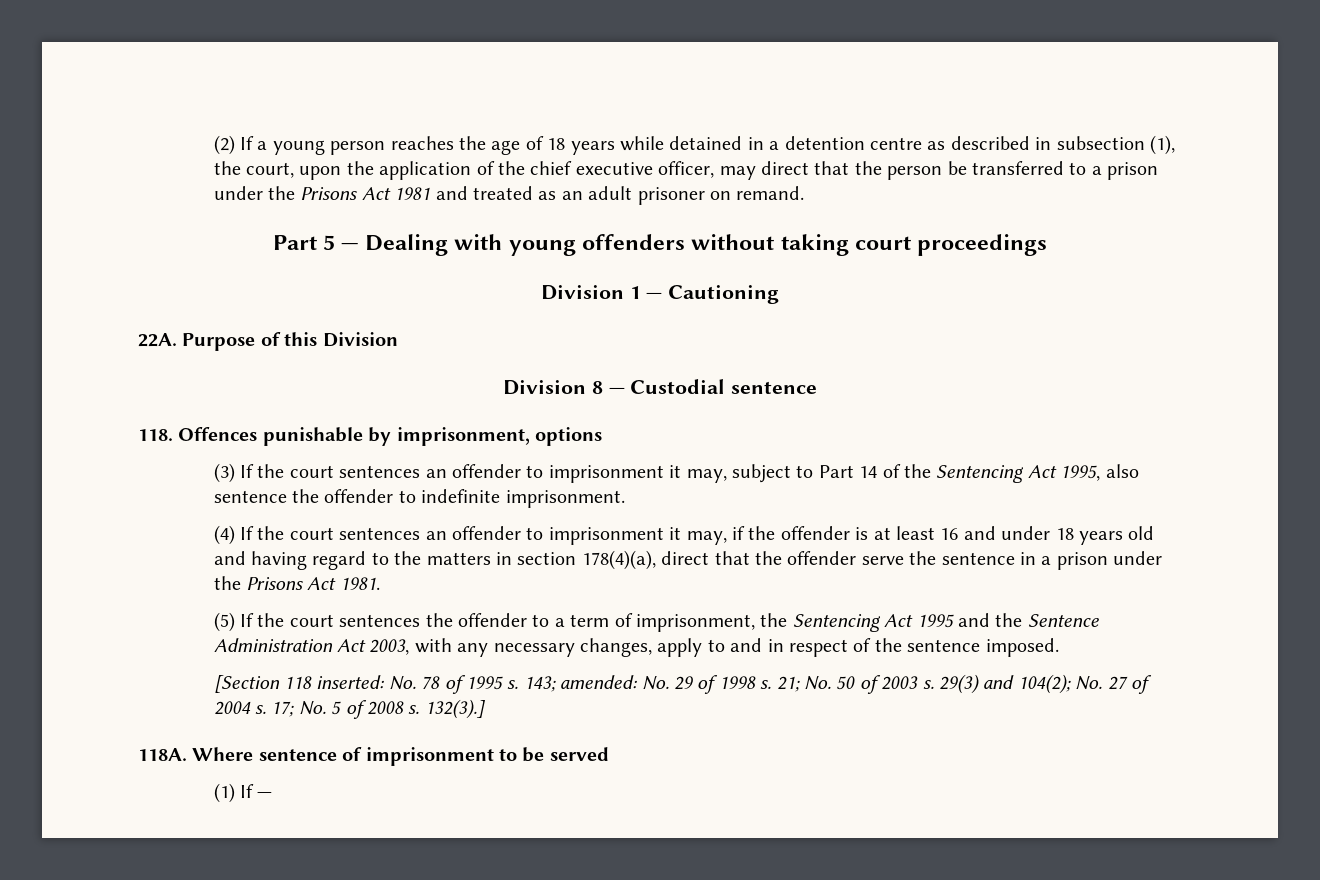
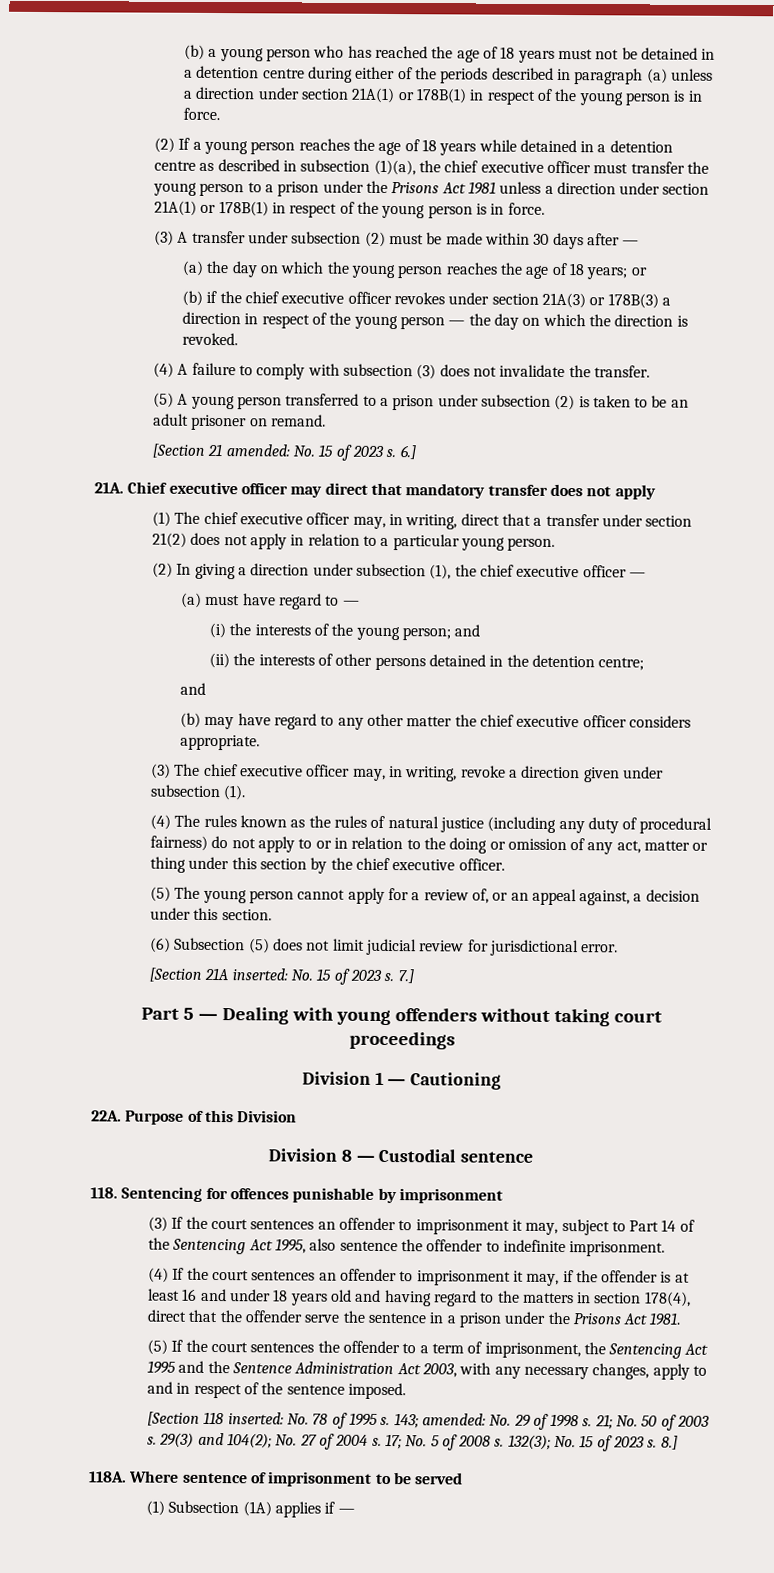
+ (b) a young person who has reached the age of 18 years must not be detained in a detention centre during either of the periods described in paragraph (a) unless a direction under section 21A(1) or 178B(1) in respect of the young person is in force.
- (2) If a young person reaches the age of 18 years while detained in a detention centre as described in subsection (1), the court, upon the application of the chief executive officer, may direct that the person be transferred to a prison under the Prisons Act 1981 and treated as an adult prisoner on remand.
+ (2) If a young person reaches the age of 18 years while detained in a detention centre as described in subsection (1)(a), the chief executive officer must transfer the young person to a prison under the Prisons Act 1981 unless a direction under section 21A(1) or 178B(1) in respect of the young person is in force.
+ (3) A transfer under subsection (2) must be made within 30 days after —
+ (a) the day on which the young person reaches the age of 18 years; or
+ (b) if the chief executive officer revokes under section 21A(3) or 178B(3) a direction in respect of the young person — the day on which the direction is revoked.
+ (4) A failure to comply with subsection (3) does not invalidate the transfer.
+ (5) A young person transferred to a prison under subsection (2) is taken to be an adult prisoner on remand.
+ [Section 21 amended: No. 15 of 2023 s. 6.]
+ 21A. Chief executive officer may direct that mandatory transfer does not apply
+ (1) The chief executive officer may, in writing, direct that a transfer under section 21(2) does not apply in relation to a particular young person.
+ (2) In giving a direction under subsection (1), the chief executive officer —
+ (a) must have regard to —
+ (i) the interests of the young person; and
+ (ii) the interests of other persons detained in the detention centre;
+ and
+ (b) may have regard to any other matter the chief executive officer considers appropriate.
+ (3) The chief executive officer may, in writing, revoke a direction given under subsection (1).
+ (4) The rules known as the rules of natural justice (including any duty of procedural fairness) do not apply to or in relation to the doing or omission of any act, matter or thing under this section by the chief executive officer.
+ (5) The young person cannot apply for a review of, or an appeal against, a decision under this section.
+ (6) Subsection (5) does not limit judicial review for jurisdictional error.
+ [Section 21A inserted: No. 15 of 2023 s. 7.]
- 118. Offences punishable by imprisonment, options
+ 118. Sentencing for offences punishable by imprisonment
- (4) If the court sentences an offender to imprisonment it may, if the offender is at least 16 and under 18 years old and having regard to the matters in section 178(4)(a), direct that the offender serve the sentence in a prison under the Prisons Act 1981.
+ (4) If the court sentences an offender to imprisonment it may, if the offender is at least 16 and under 18 years old and having regard to the matters in section 178(4), direct that the offender serve the sentence in a prison under the Prisons Act 1981.
- 132(3).]
+ 132(3); No. 15 of 2023 s. 8.]
- (1) If —
+ (1) Subsection (1A) applies if —

